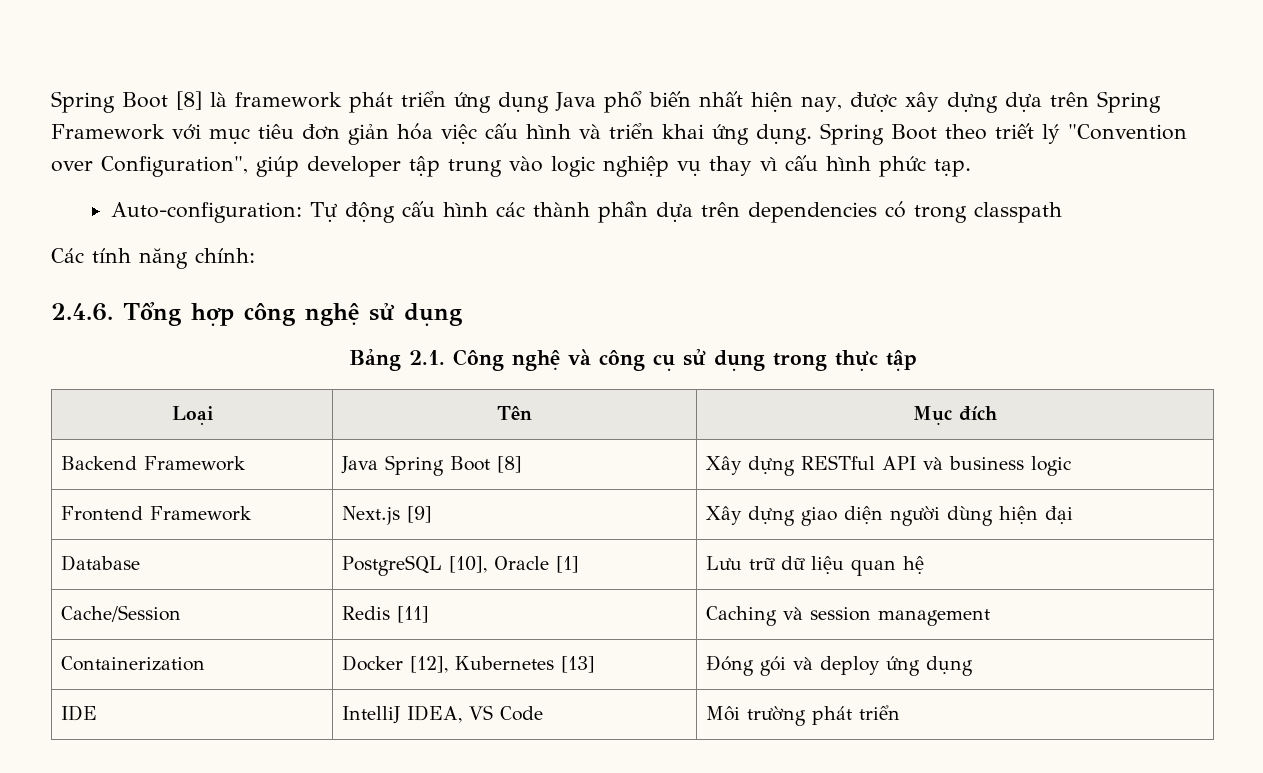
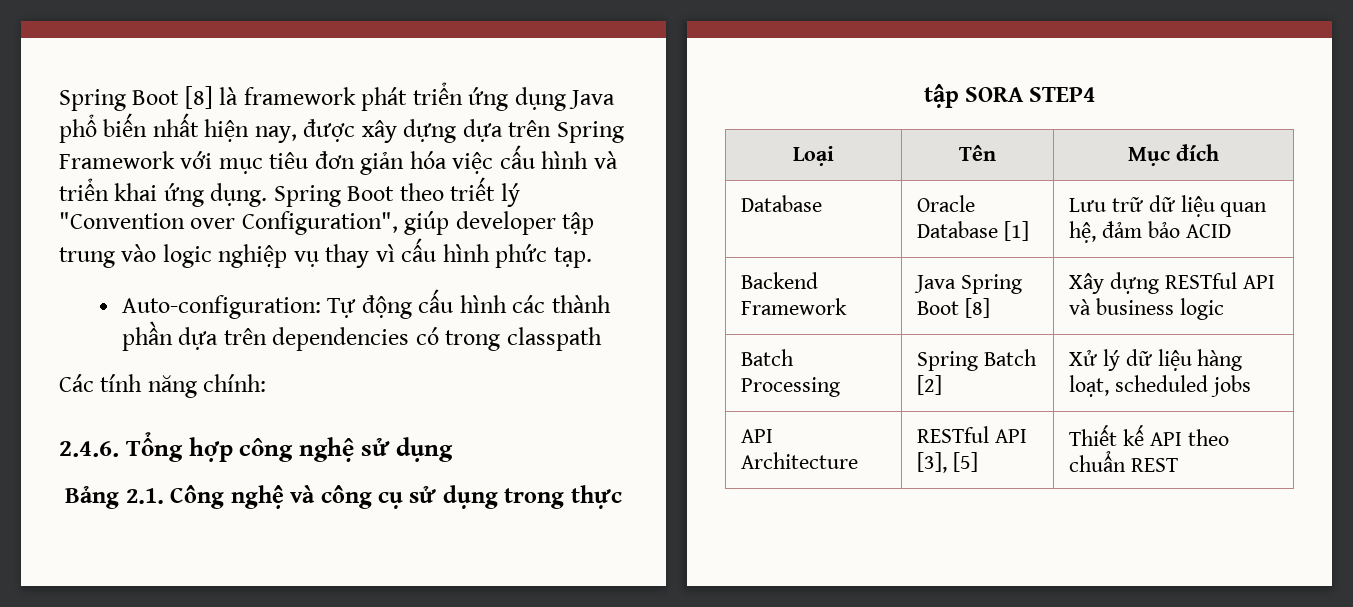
- Bảng 2.1. Công nghệ và công cụ sử dụng trong thực tập
+ Bảng 2.1. Công nghệ và công cụ sử dụng trong thực tập SORA STEP4
+ Database | Oracle Database [1] | Lưu trữ dữ liệu quan hệ, đảm bảo ACID
- Frontend Framework | Next.js [9] | Xây dựng giao diện người dùng hiện đại
- Database | PostgreSQL [10], Oracle [1] | Lưu trữ dữ liệu quan hệ
- Cache/Session | Redis [11] | Caching và session management
- Containerization | Docker [12], Kubernetes [13] | Đóng gói và deploy ứng dụng
- IDE | IntelliJ IDEA, VS Code | Môi trường phát triển
+ Batch Processing | Spring Batch [2] | Xử lý dữ liệu hàng loạt, scheduled jobs
+ API Architecture | RESTful API [3], [5] | Thiết kế API theo chuẩn REST

